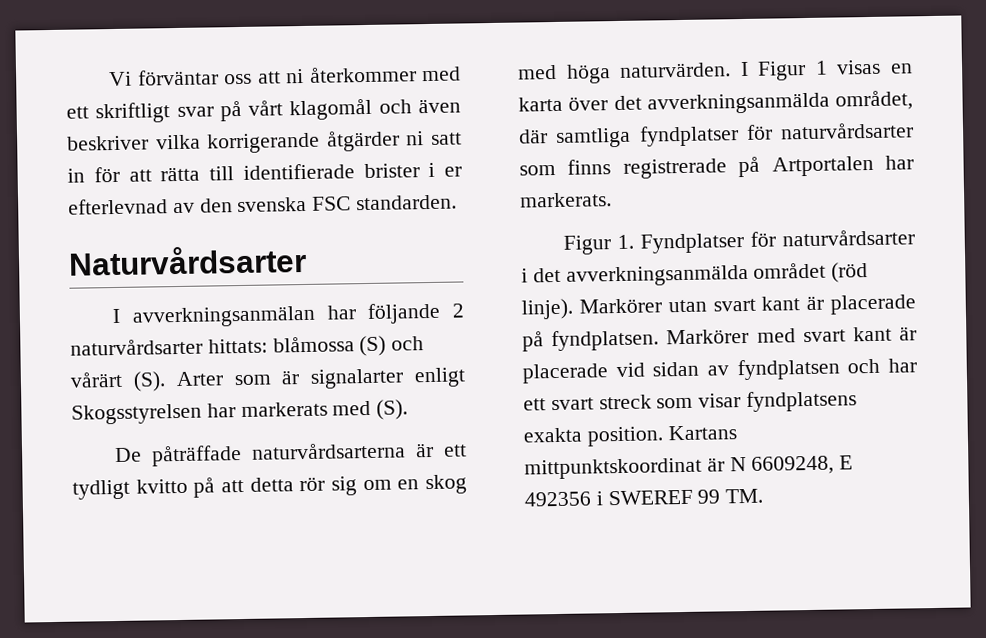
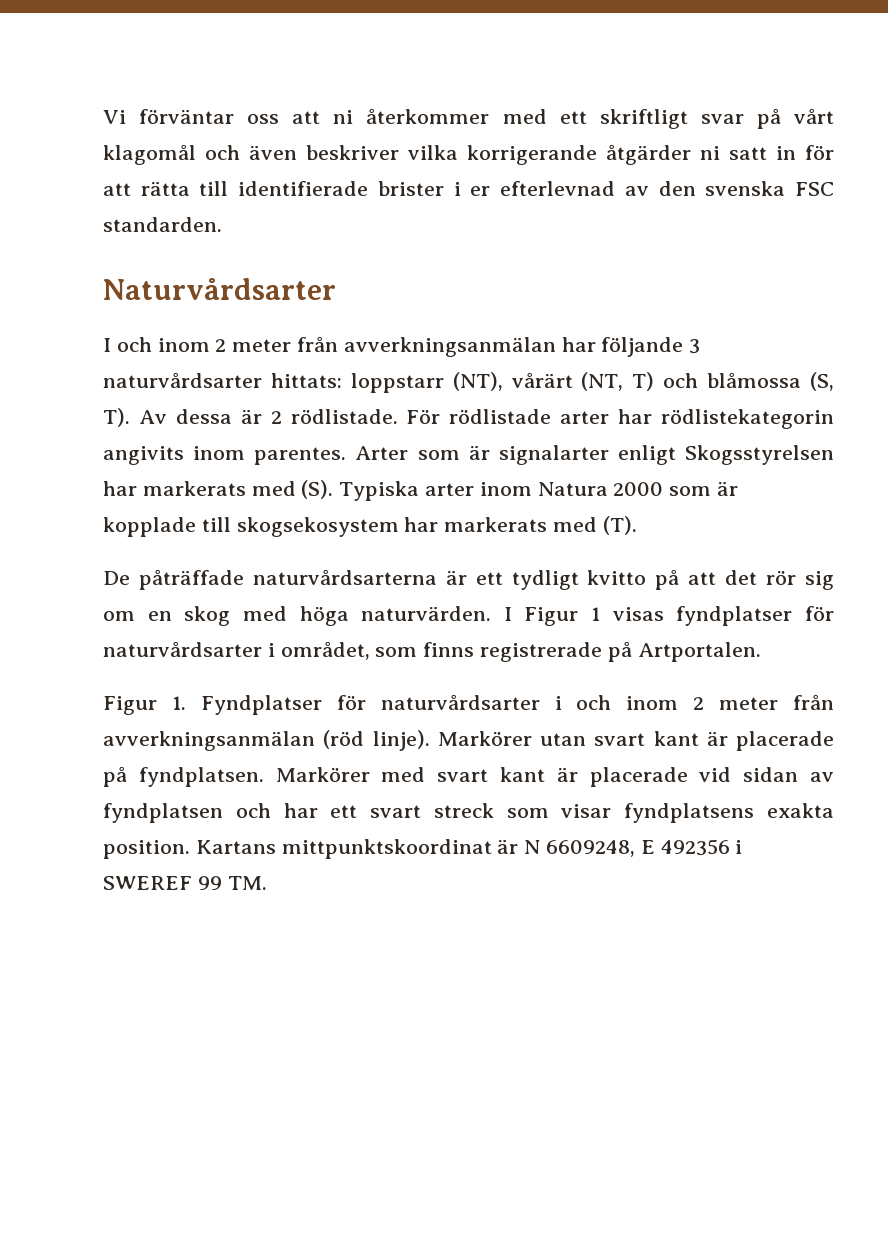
- I avverkningsanmälan har följande 2 naturvårdsarter hittats: blåmossa (S) och vårärt (S). Arter som är signalarter enligt Skogsstyrelsen har markerats med (S).
+ I och inom 2 meter från avverkningsanmälan har följande 3 naturvårdsarter hittats: loppstarr (NT), vårärt (NT, T) och blåmossa (S, T). Av dessa är 2 rödlistade. För rödlistade arter har rödlistekategorin angivits inom parentes. Arter som är signalarter enligt Skogsstyrelsen har markerats med (S). Typiska arter inom Natura 2000 som är kopplade till skogsekosystem har markerats med (T).
- De påträffade naturvårdsarterna är ett tydligt kvitto på att detta rör sig om en skog med höga naturvärden.
+ De påträffade naturvårdsarterna är ett tydligt kvitto på att det rör sig om en skog med höga naturvärden.
- I Figur 1 visas en karta över det avverkningsanmälda området, där samtliga fyndplatser för naturvårdsarter som finns registrerade på Artportalen har markerats.
+ I Figur 1 visas fyndplatser för naturvårdsarter i området, som finns registrerade på Artportalen.
- Figur 1. Fyndplatser för naturvårdsarter i det avverkningsanmälda området (röd linje).
+ Figur 1. Fyndplatser för naturvårdsarter i och inom 2 meter från avverkningsanmälan (röd linje).

